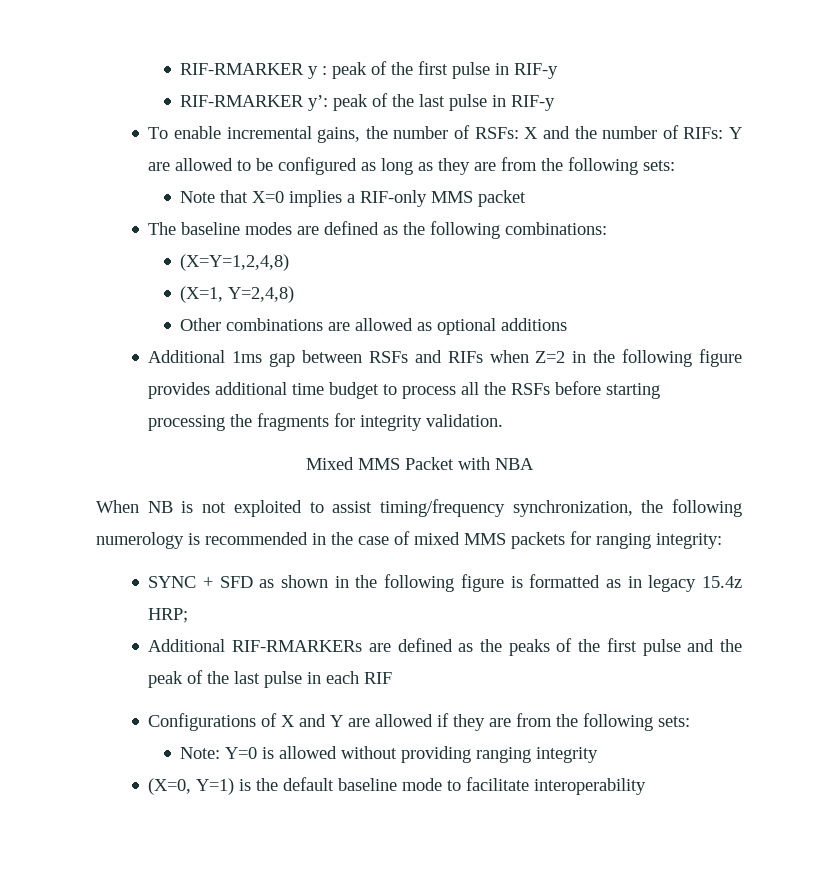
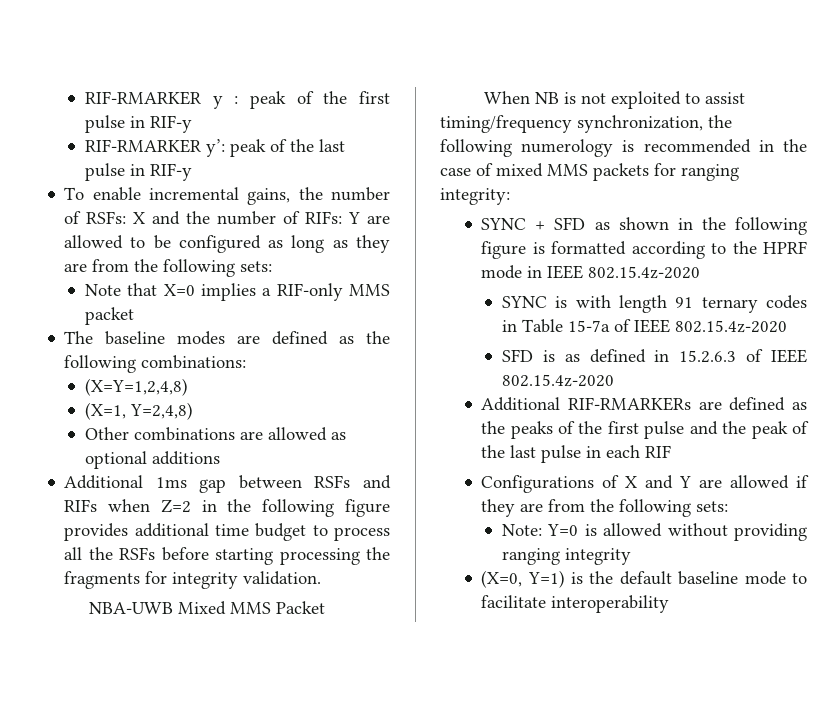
- Mixed MMS Packet with NBA
+ NBA-UWB Mixed MMS Packet
- SYNC + SFD as shown in the following figure is formatted as in legacy 15.4z HRP;
+ SYNC + SFD as shown in the following figure is formatted according to the HPRF mode in IEEE 802.15.4z-2020
+ SYNC is with length 91 ternary codes in Table 15-7a of IEEE 802.15.4z-2020
+ SFD is as defined in 15.2.6.3 of IEEE 802.15.4z-2020

